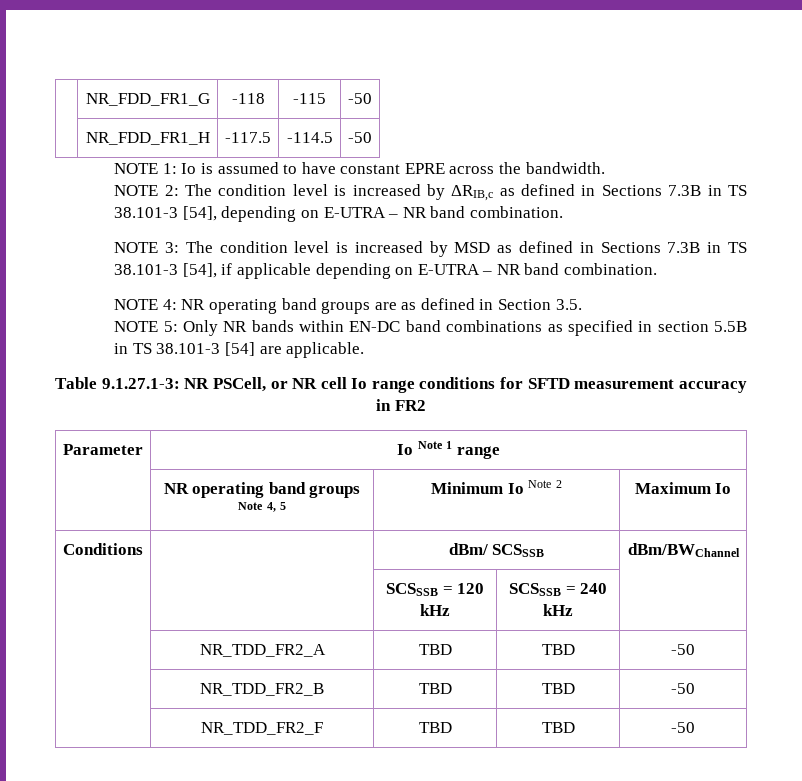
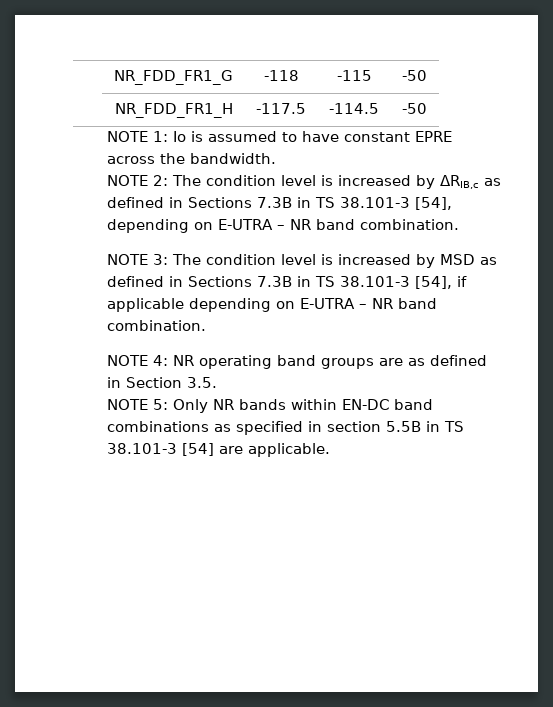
- Table 9.1.27.1-3: NR PSCell, or NR cell Io range conditions for SFTD measurement accuracy in FR2
- Parameter | Io Note 1 range
- | NR operating band groups Note 4, 5 | Minimum Io Note 2 | Maximum Io
- Conditions | | dBm/ SCSSSB | dBm/BWChannel
- | | SCSSSB = 120 kHz | SCSSSB = 240 kHz |
- | NR_TDD_FR2_A | TBD | TBD | -50
- | NR_TDD_FR2_B | TBD | TBD | -50
- | NR_TDD_FR2_F | TBD | TBD | -50

